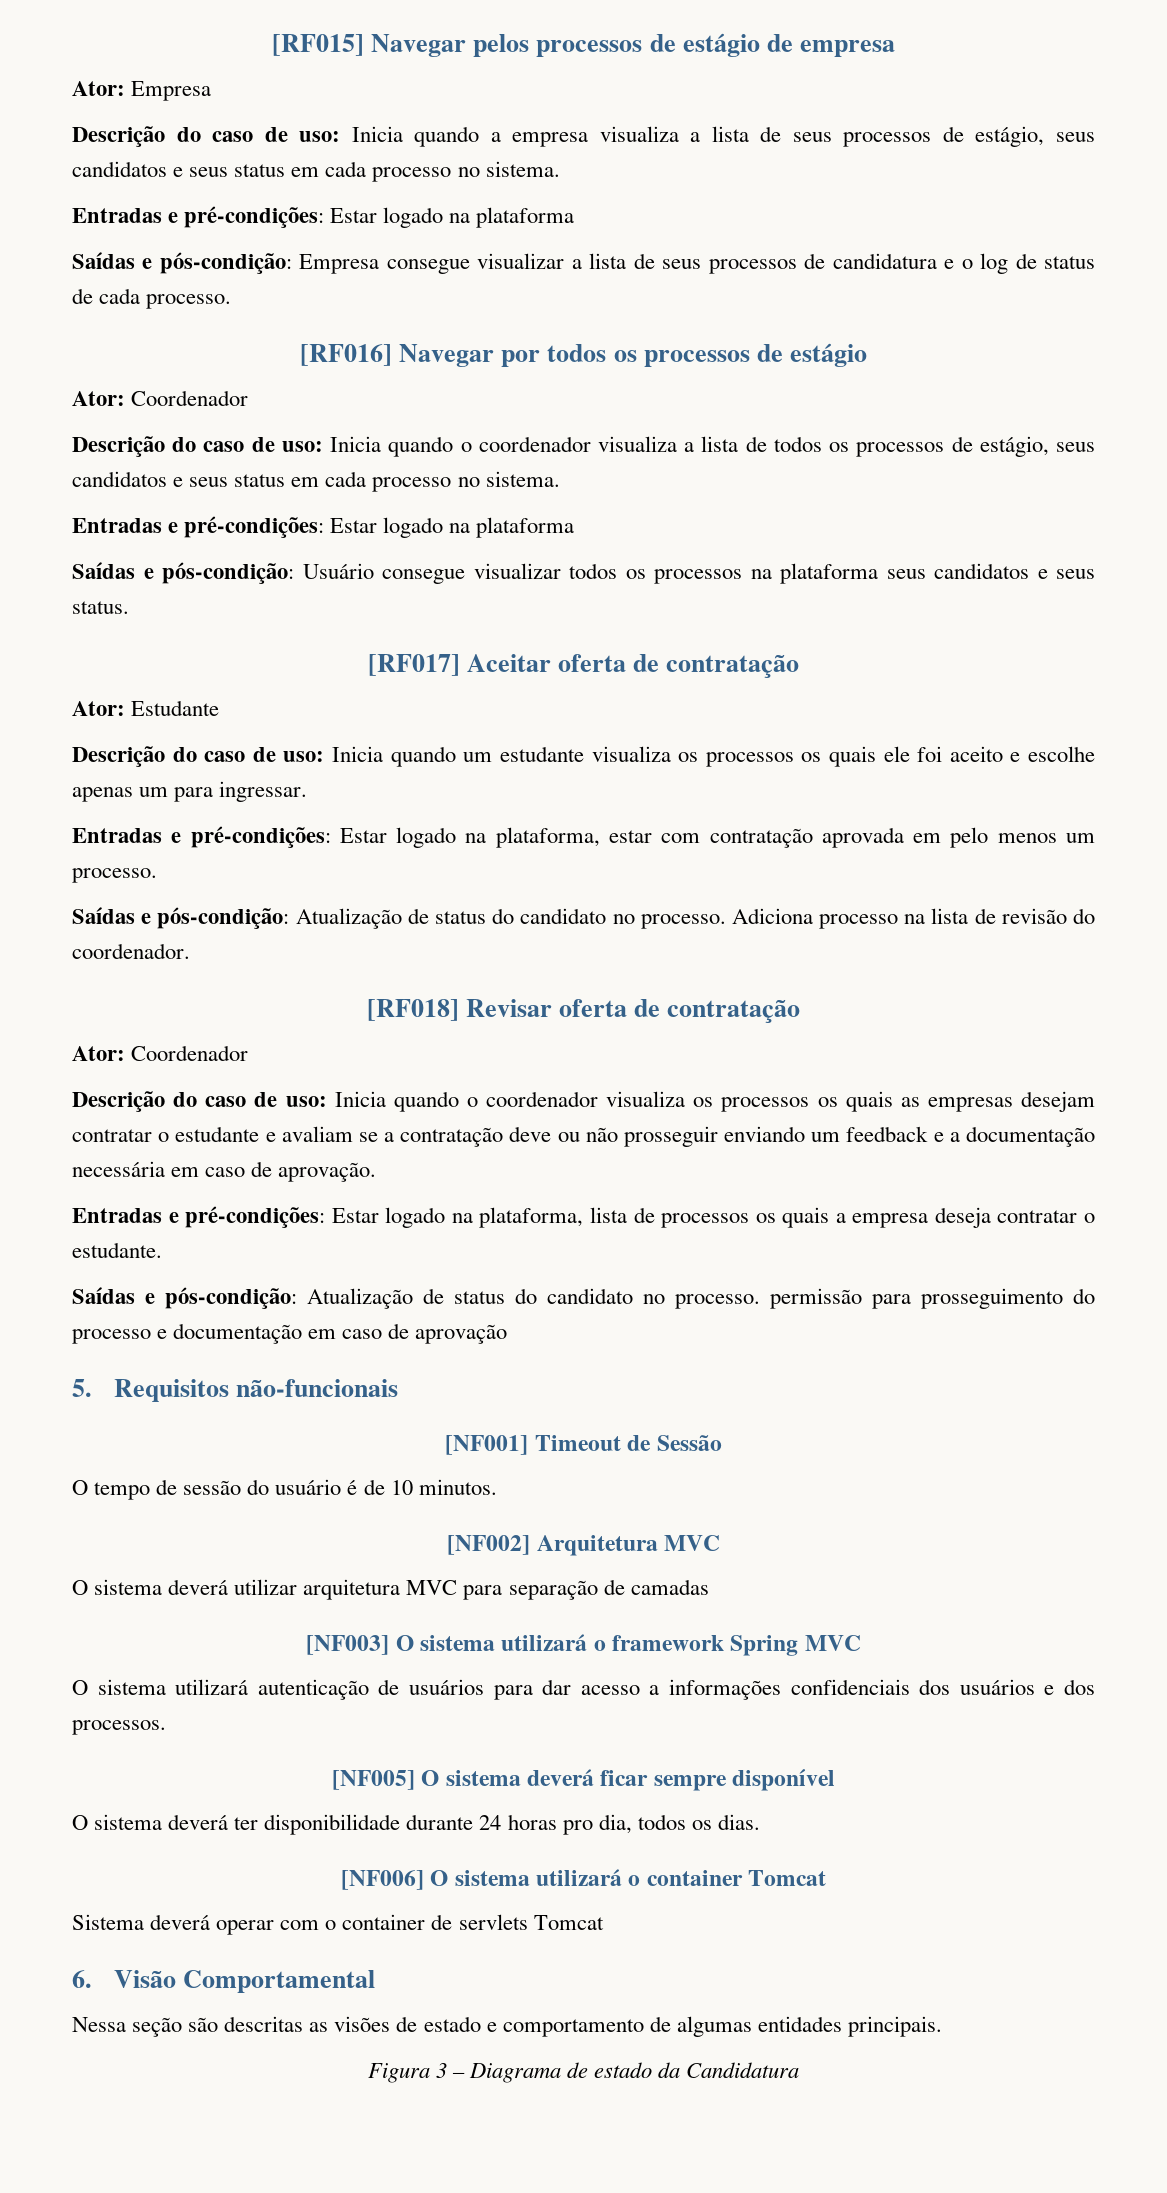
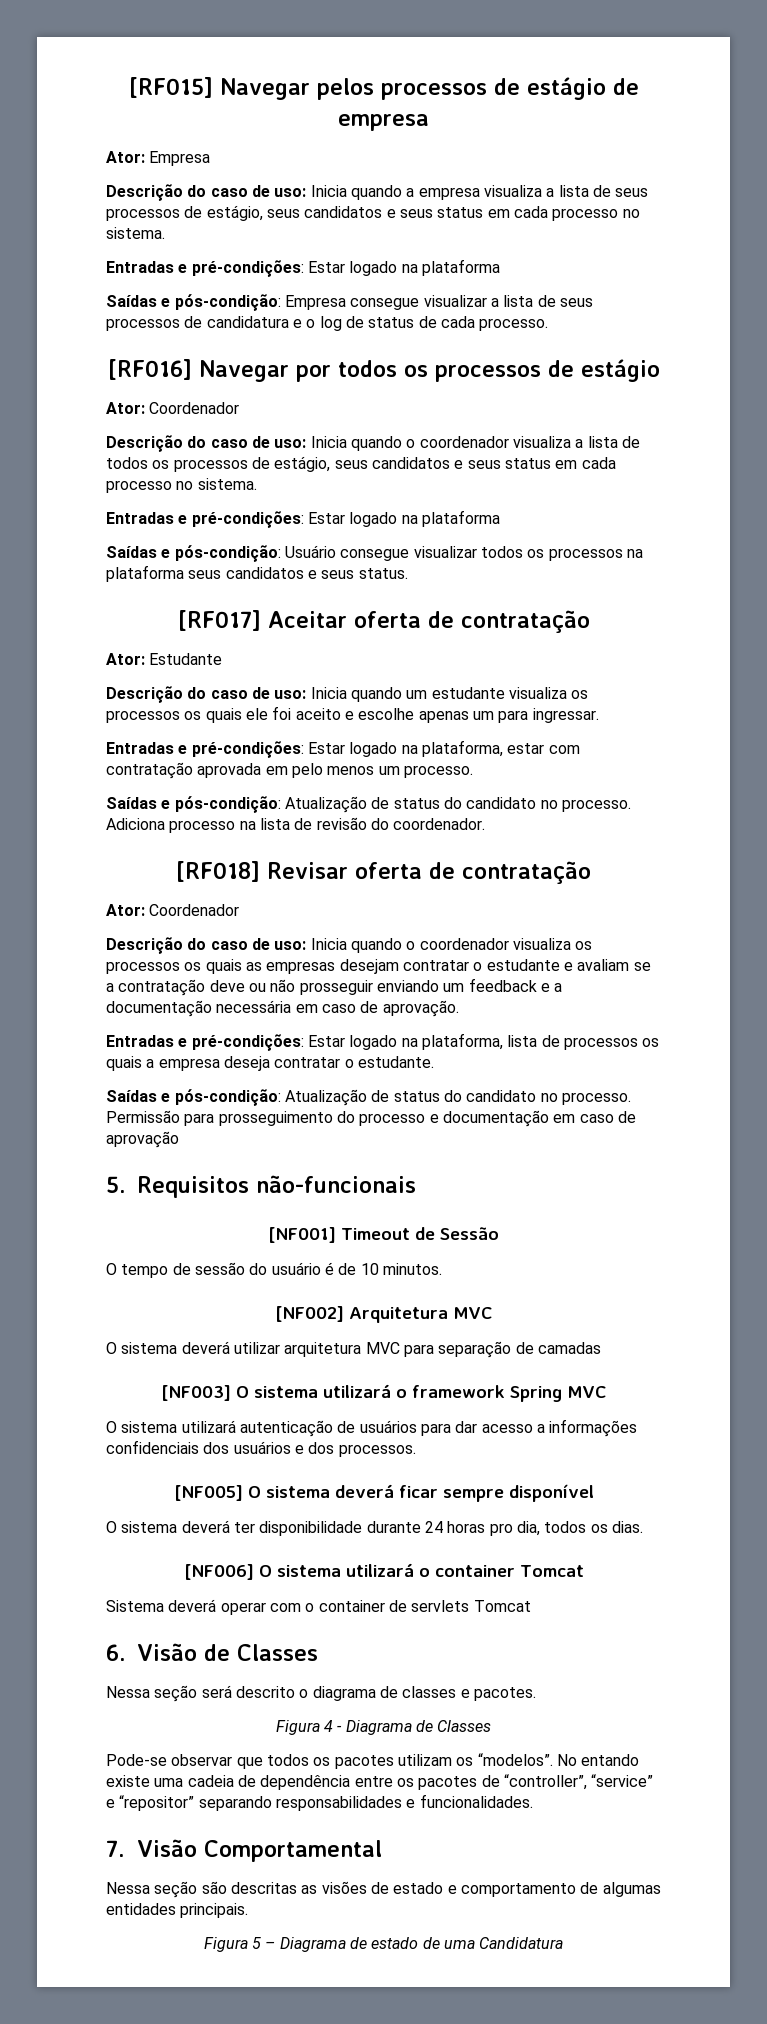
- Saídas e pós-condição: Atualização de status do candidato no processo. permissão para prosseguimento do processo e documentação em caso de aprovação
+ Saídas e pós-condição: Atualização de status do candidato no processo. Permissão para prosseguimento do processo e documentação em caso de aprovação
- 6. Visão Comportamental
+ 6. Visão de Classes
+ Nessa seção será descrito o diagrama de classes e pacotes.
+ Figura 4 - Diagrama de Classes
+ Pode-se observar que todos os pacotes utilizam os “modelos”. No entando existe uma cadeia de dependência entre os pacotes de “controller”, “service” e “repositor” separando responsabilidades e funcionalidades.
+ 7. Visão Comportamental
- Figura 3 – Diagrama de estado da Candidatura
+ Figura 5 – Diagrama de estado de uma Candidatura

